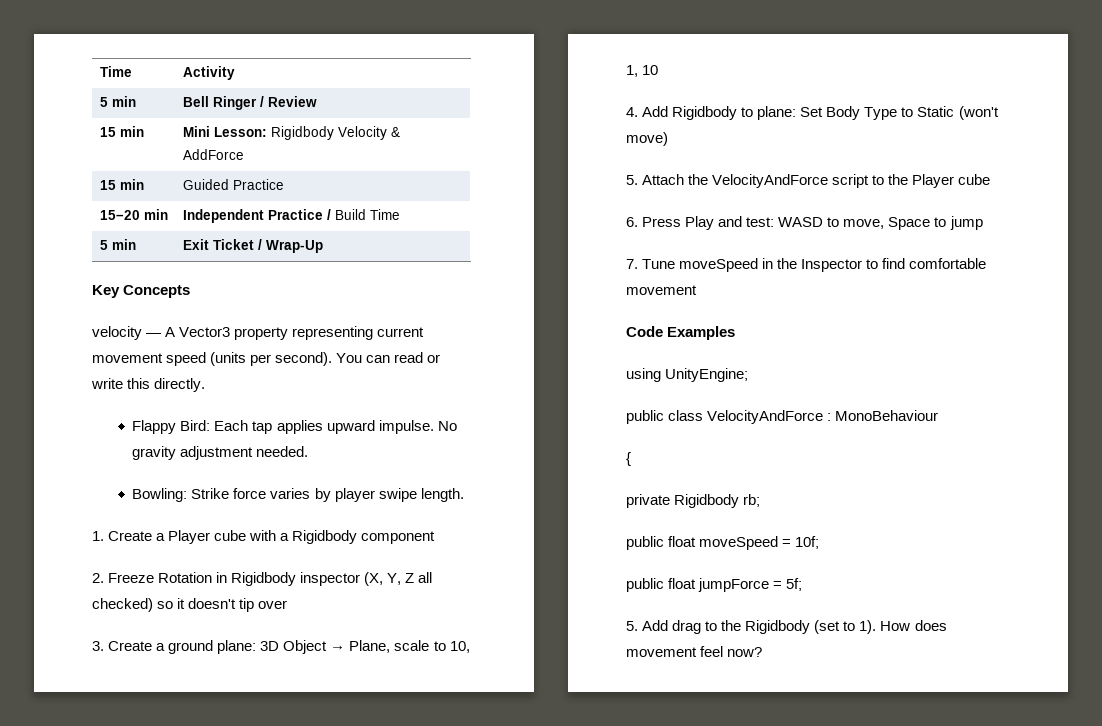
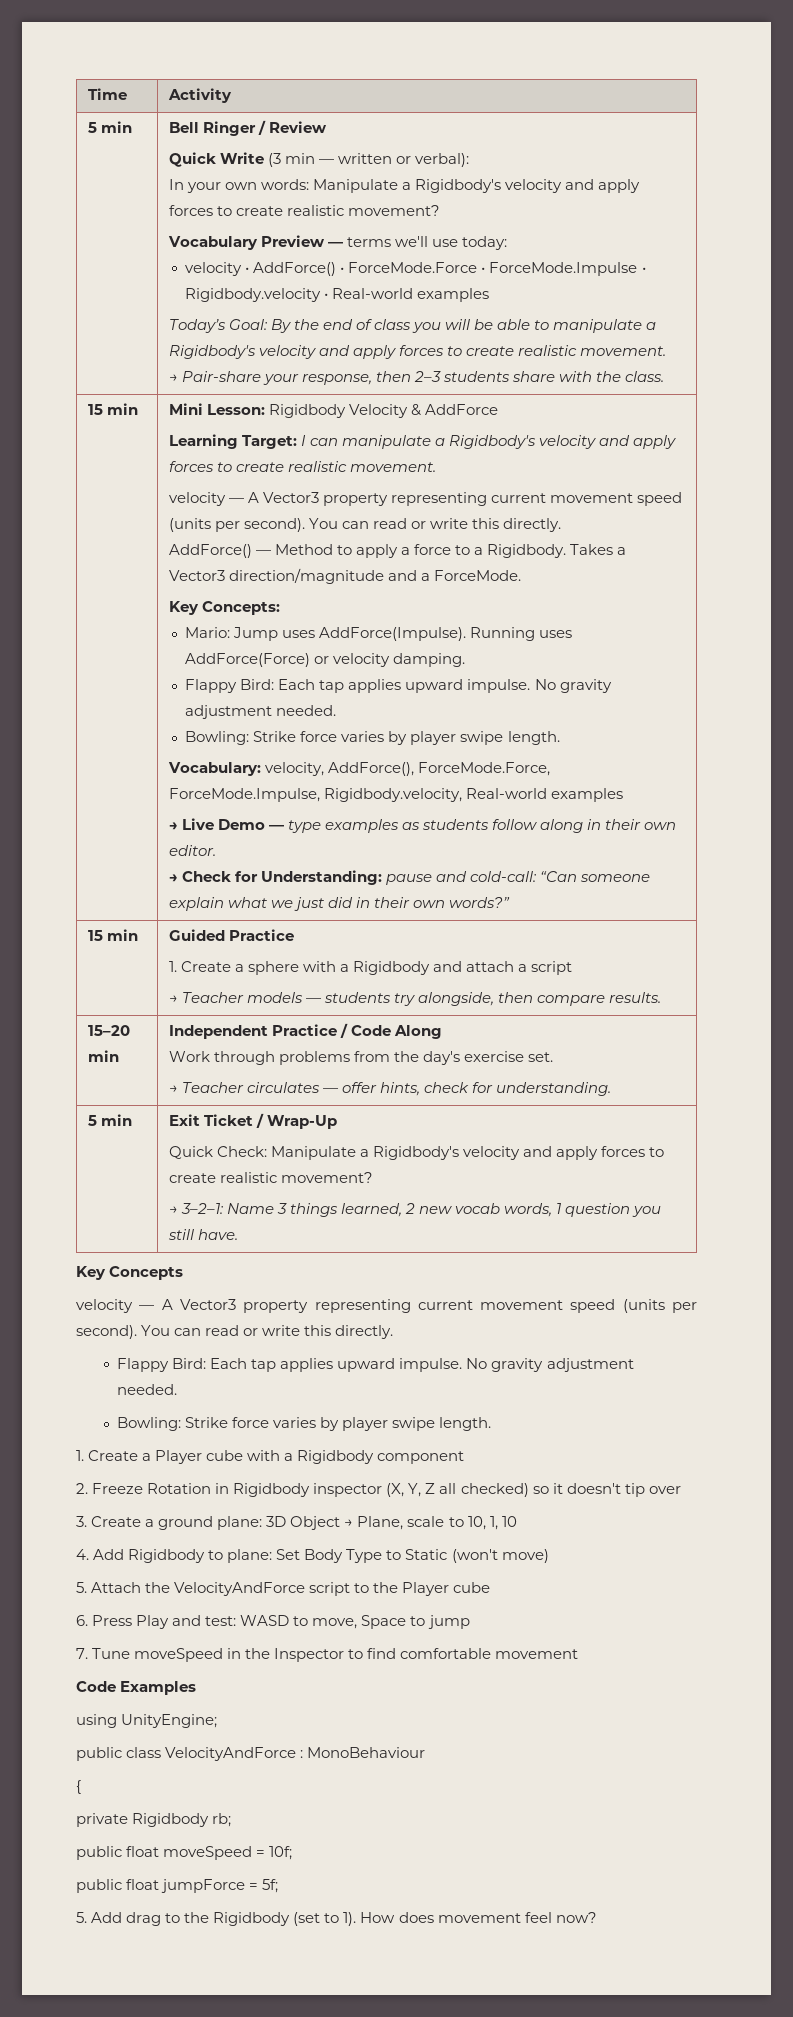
+ Quick Write (3 min — written or verbal):
+ In your own words: Manipulate a Rigidbody's velocity and apply forces to create realistic movement?
+ Vocabulary Preview — terms we'll use today:
+ velocity • AddForce() • ForceMode.Force • ForceMode.Impulse • Rigidbody.velocity • Real-world examples
+ Today’s Goal: By the end of class you will be able to manipulate a Rigidbody's velocity and apply forces to create realistic movement.
+ → Pair-share your response, then 2–3 students share with the class.
+ Learning Target: I can manipulate a Rigidbody's velocity and apply forces to create realistic movement.
+ velocity — A Vector3 property representing current movement speed (units per second). You can read or write this directly.
+ AddForce() — Method to apply a force to a Rigidbody. Takes a Vector3 direction/magnitude and a ForceMode.
+ Key Concepts:
+ Mario: Jump uses AddForce(Impulse). Running uses AddForce(Force) or velocity damping.
+ Flappy Bird: Each tap applies upward impulse. No gravity adjustment needed.
+ Bowling: Strike force varies by player swipe length.
+ Vocabulary: velocity, AddForce(), ForceMode.Force, ForceMode.Impulse, Rigidbody.velocity, Real-world examples
+ → Live Demo — type examples as students follow along in their own editor.
+ → Check for Understanding: pause and cold-call: “Can someone explain what we just did in their own words?”
  15 min | Guided Practice
+ 1. Create a sphere with a Rigidbody and attach a script
+ → Teacher models — students try alongside, then compare results.
- 15–20 min | Independent Practice / Build Time
+ 15–20 min | Independent Practice / Code Along
+ Work through problems from the day's exercise set.
+ → Teacher circulates — offer hints, check for understanding.
  5 min | Exit Ticket / Wrap-Up
+ Quick Check: Manipulate a Rigidbody's velocity and apply forces to create realistic movement?
+ → 3–2–1: Name 3 things learned, 2 new vocab words, 1 question you still have.

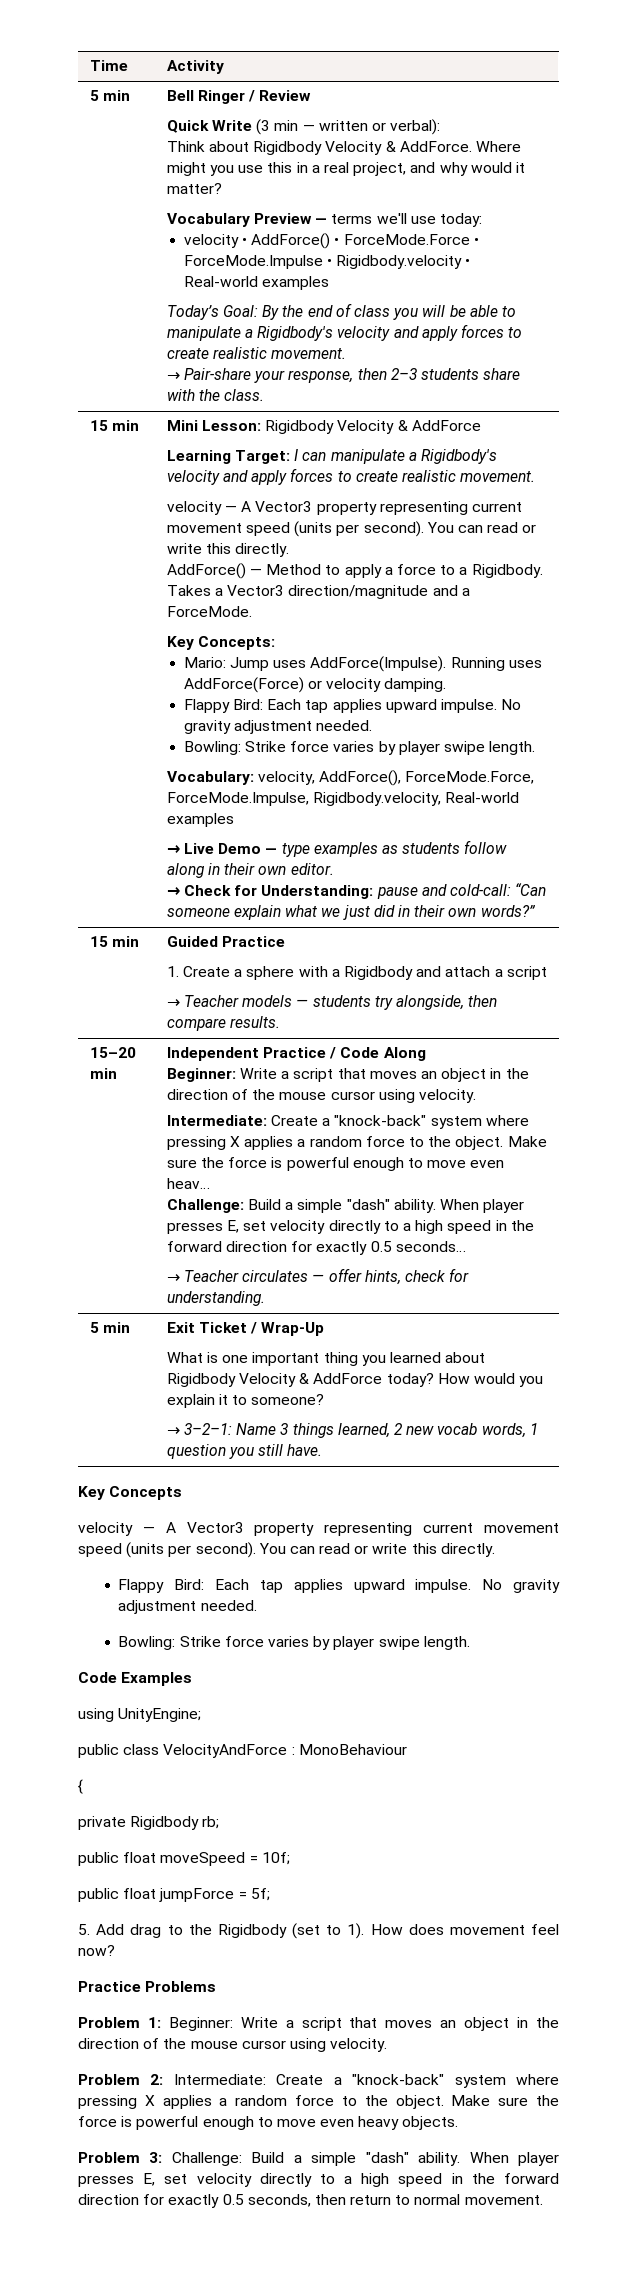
- In your own words: Manipulate a Rigidbody's velocity and apply forces to create realistic movement?
+ Think about Rigidbody Velocity & AddForce. Where might you use this in a real project, and why would it matter?
  Independent Practice / Code Along
- Work through problems from the day's exercise set.
+ Beginner: Write a script that moves an object in the direction of the mouse cursor using velocity.
+ Intermediate: Create a "knock-back" system where pressing X applies a random force to the object. Make sure the force is powerful enough to move even heav…
+ Challenge: Build a simple "dash" ability. When player presses E, set velocity directly to a high speed in the forward direction for exactly 0.5 seconds…
- Quick Check: Manipulate a Rigidbody's velocity and apply forces to create realistic movement?
+ What is one important thing you learned about Rigidbody Velocity & AddForce today? How would you explain it to someone?
- 1. Create a Player cube with a Rigidbody component
- 2. Freeze Rotation in Rigidbody inspector (X, Y, Z all checked) so it doesn't tip over
- 3. Create a ground plane: 3D Object → Plane, scale to 10, 1, 10
- 4. Add Rigidbody to plane: Set Body Type to Static (won't move)
- 5. Attach the VelocityAndForce script to the Player cube
- 6. Press Play and test: WASD to move, Space to jump
- 7. Tune moveSpeed in the Inspector to find comfortable movement
+ Practice Problems
+ Problem 1: Beginner: Write a script that moves an object in the direction of the mouse cursor using velocity.
+ Problem 2: Intermediate: Create a "knock-back" system where pressing X applies a random force to the object. Make sure the force is powerful enough to move even heavy objects.
+ Problem 3: Challenge: Build a simple "dash" ability. When player presses E, set velocity directly to a high speed in the forward direction for exactly 0.5 seconds, then return to normal movement.

